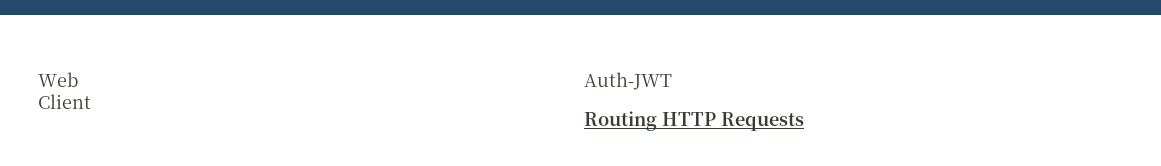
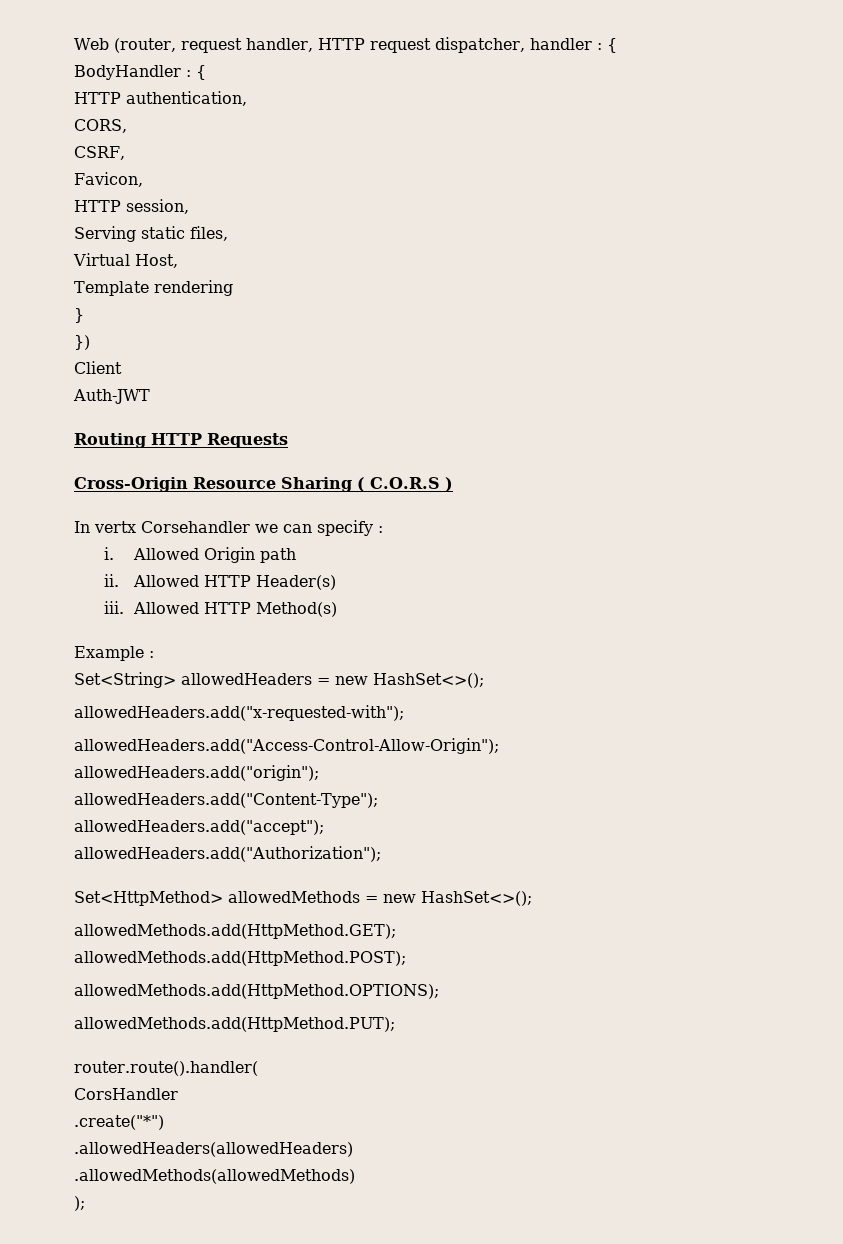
- Web
+ Web (router, request handler, HTTP request dispatcher, handler : {
+ BodyHandler : {
+ HTTP authentication,
+ CORS,
+ CSRF,
+ Favicon,
+ HTTP session,
+ Serving static files,
+ Virtual Host,
+ Template rendering
+ }
+ })
+ Cross-Origin Resource Sharing ( C.O.R.S )
+ In vertx Corsehandler we can specify :
+ i. Allowed Origin path
+ ii. Allowed HTTP Header(s)
+ iii. Allowed HTTP Method(s)
+ Example :
+ Set<String> allowedHeaders = new HashSet<>();
+ allowedHeaders.add("x-requested-with");
+ allowedHeaders.add("Access-Control-Allow-Origin");
+ allowedHeaders.add("origin");
+ allowedHeaders.add("Content-Type");
+ allowedHeaders.add("accept");
+ allowedHeaders.add("Authorization");
+ Set<HttpMethod> allowedMethods = new HashSet<>();
+ allowedMethods.add(HttpMethod.GET);
+ allowedMethods.add(HttpMethod.POST);
+ allowedMethods.add(HttpMethod.OPTIONS);
+ allowedMethods.add(HttpMethod.PUT);
+ router.route().handler(
+ CorsHandler
+ .create("*")
+ .allowedHeaders(allowedHeaders)
+ .allowedMethods(allowedMethods)
+ );

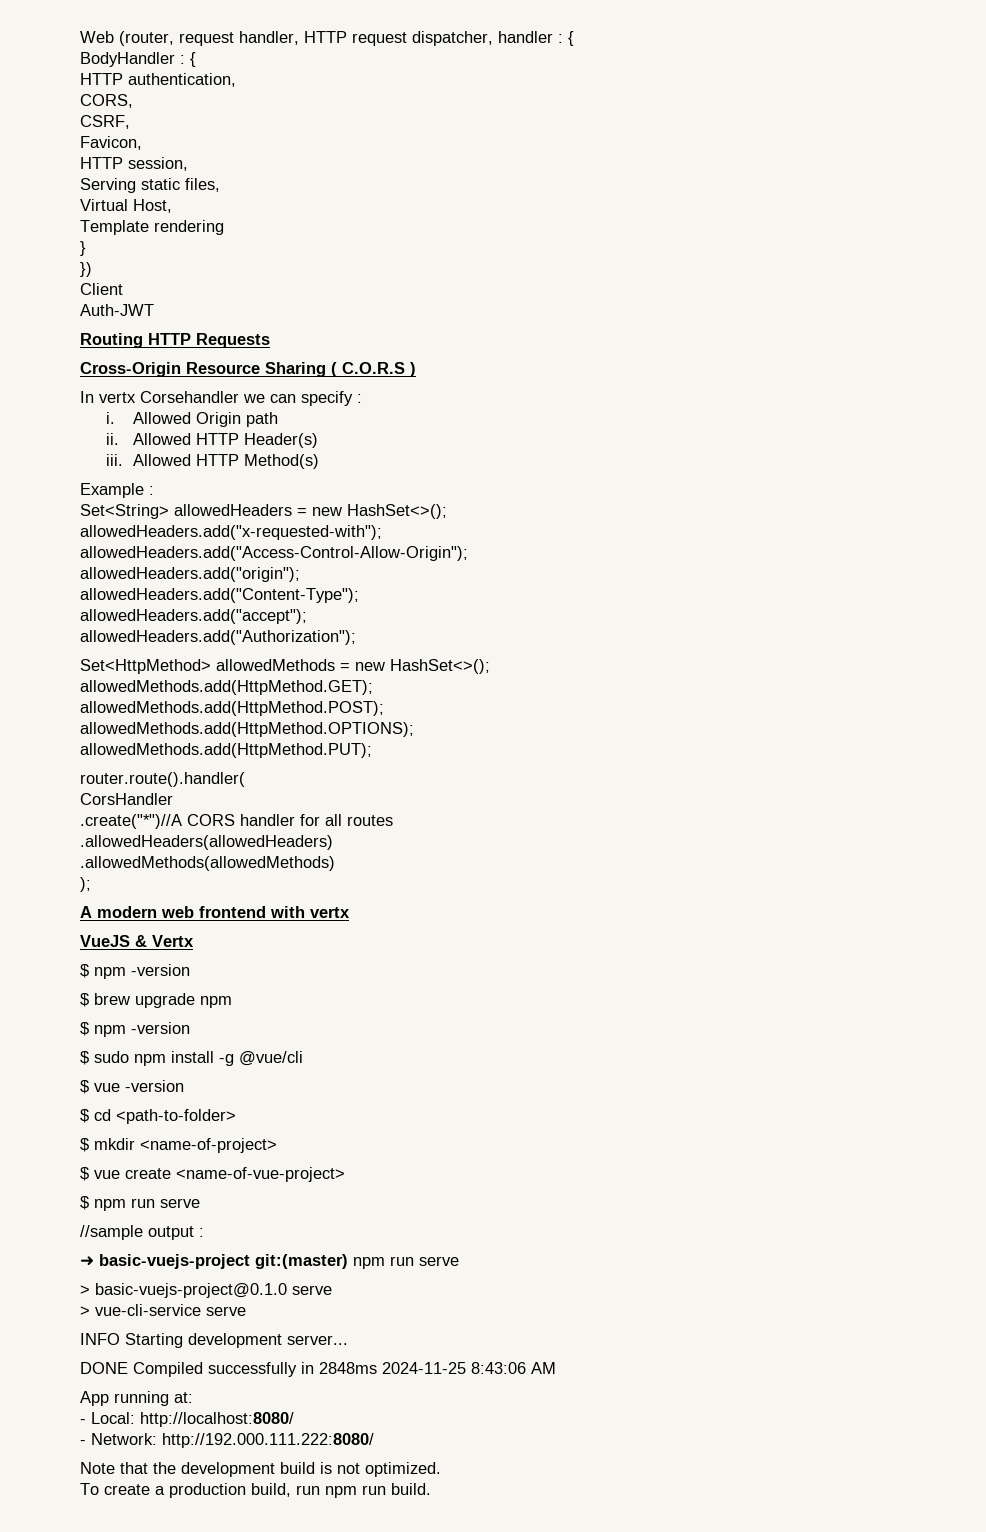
- .create("*")
+ .create("*")//A CORS handler for all routes
  .allowedHeaders(allowedHeaders)
  .allowedMethods(allowedMethods)
  );
+ A modern web frontend with vertx
+ VueJS & Vertx
+ $ npm -version
+ $ brew upgrade npm
+ $ npm -version
+ $ sudo npm install -g @vue/cli
+ $ vue -version
+ $ cd <path-to-folder>
+ $ mkdir <name-of-project>
+ $ vue create <name-of-vue-project>
+ $ npm run serve
+ //sample output :
+ ➜ basic-vuejs-project git:(master) npm run serve
+ > basic-vuejs-project@0.1.0 serve
+ > vue-cli-service serve
+ INFO Starting development server...
+ DONE Compiled successfully in 2848ms 2024-11-25 8:43:06 AM
+ App running at:
+ - Local: http://localhost:8080/
+ - Network: http://192.000.111.222:8080/
+ Note that the development build is not optimized.
+ To create a production build, run npm run build.

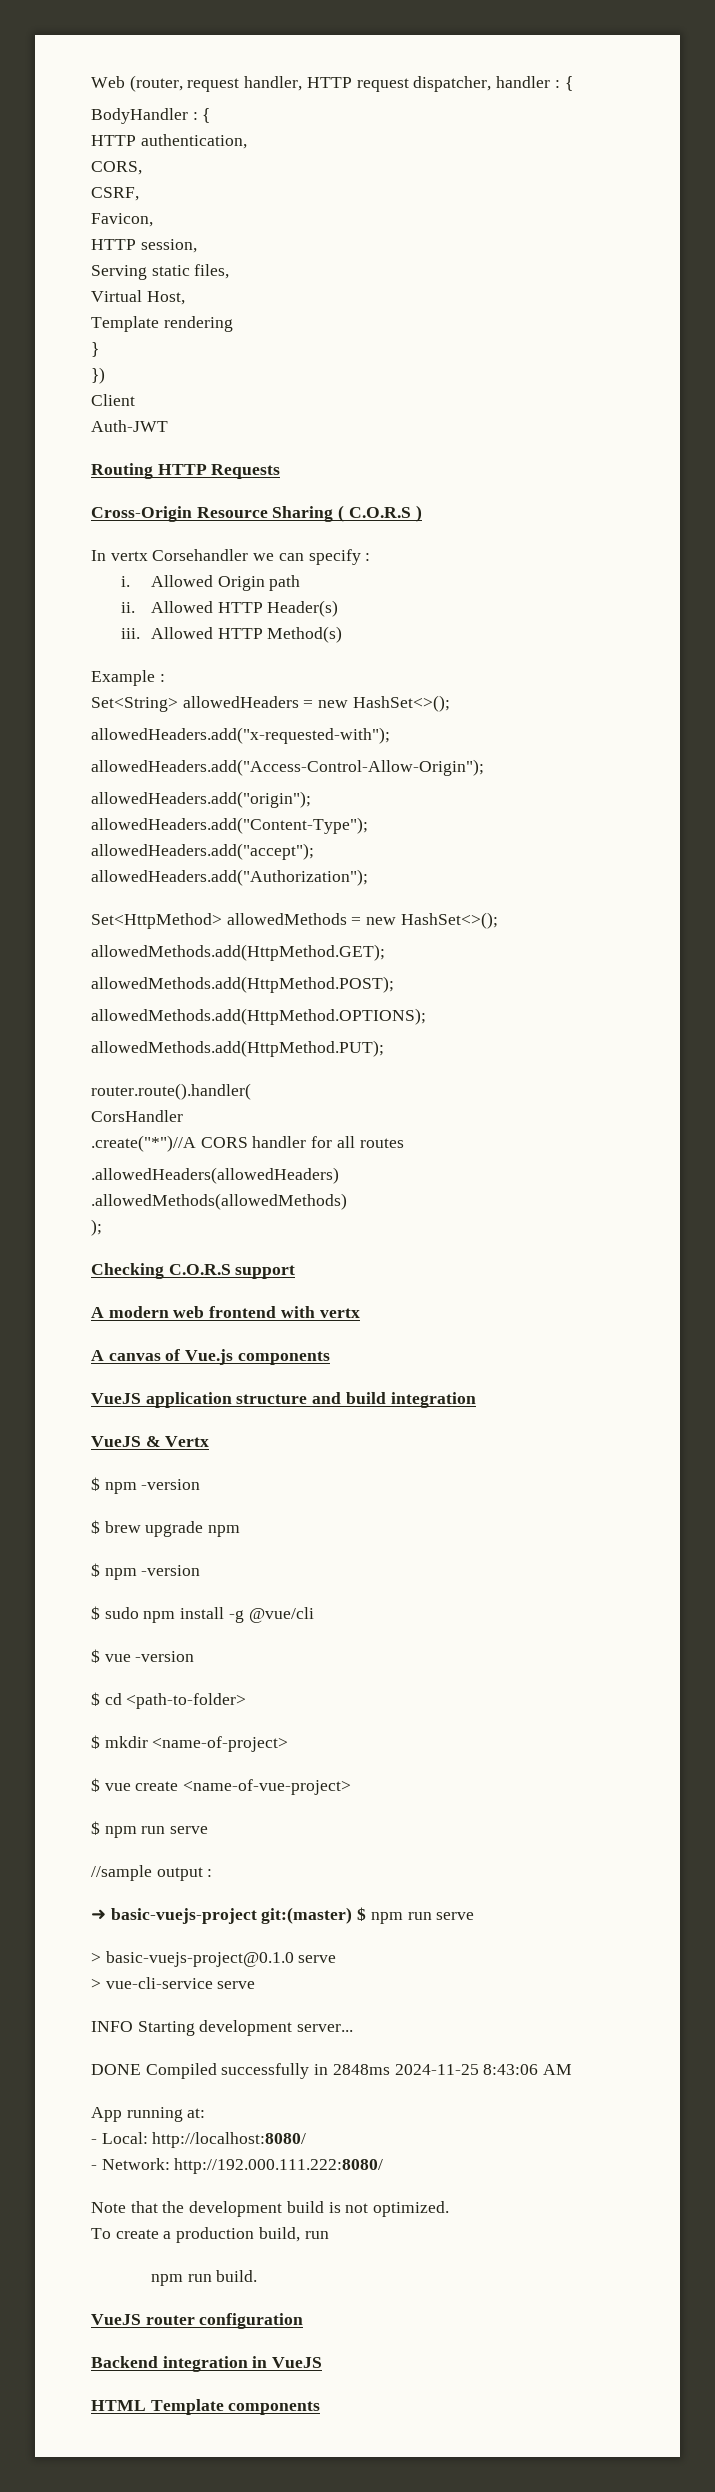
+ Checking C.O.R.S support
+ A canvas of Vue.js components
+ VueJS application structure and build integration
- ➜ basic-vuejs-project git:(master) npm run serve
+ ➜ basic-vuejs-project git:(master) $ npm run serve
- To create a production build, run npm run build.
+ To create a production build, run
+ npm run build.
+ VueJS router configuration
+ Backend integration in VueJS
+ HTML Template components

